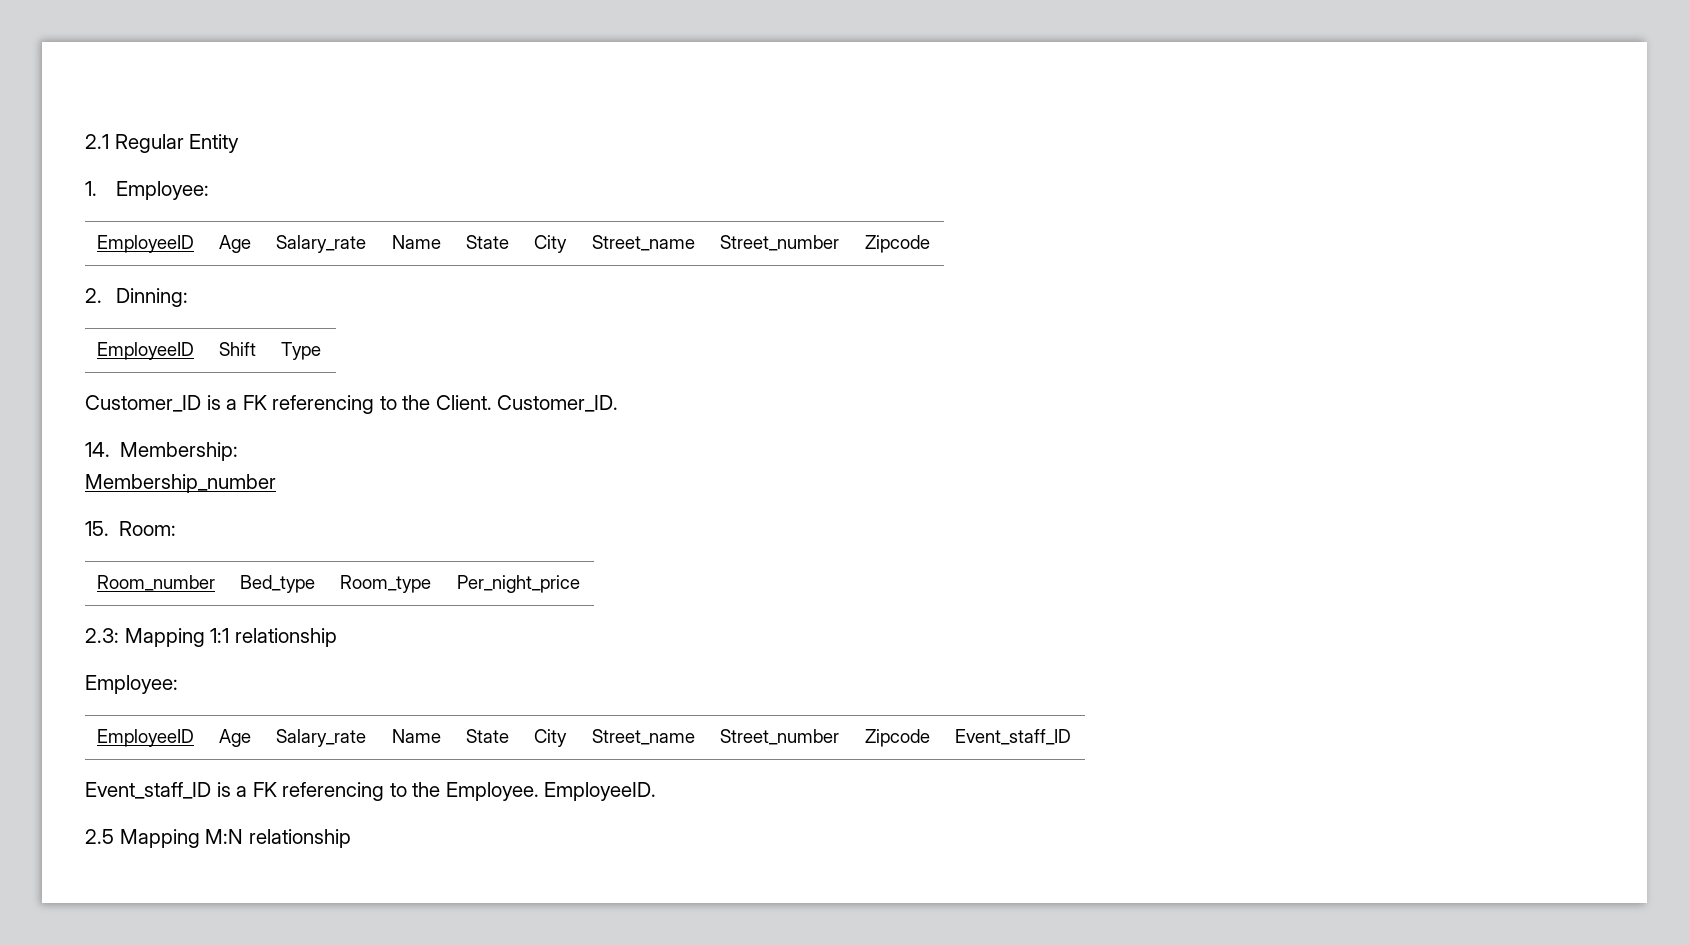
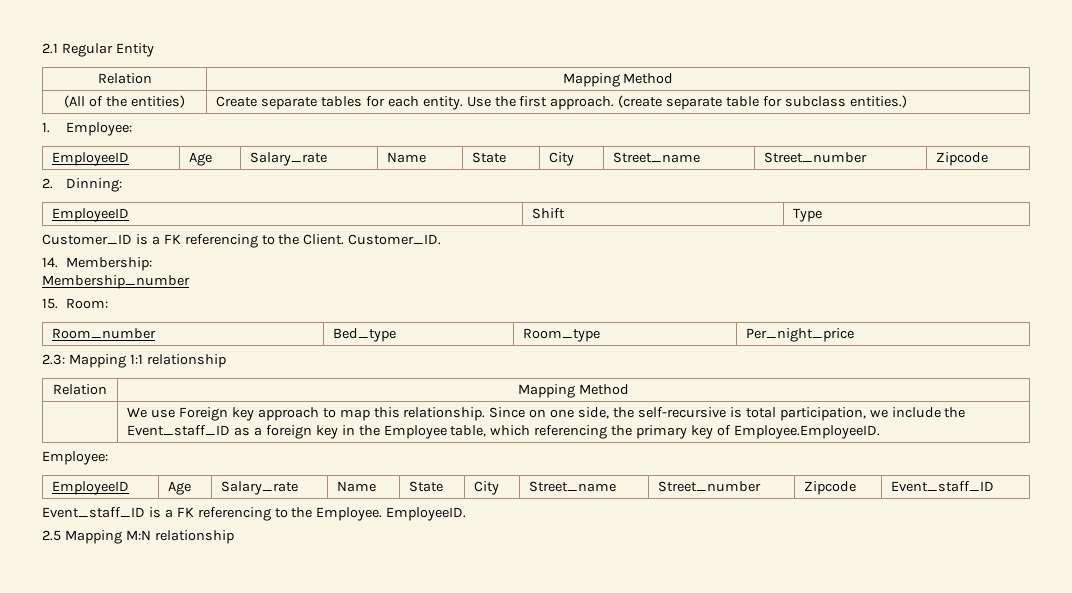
  2.1 Regular Entity
+ Relation | Mapping Method
+ (All of the entities) | Create separate tables for each entity. Use the first approach. (create separate table for subclass entities.)
  2.3: Mapping 1:1 relationship
+ Relation | Mapping Method
+ | We use Foreign key approach to map this relationship. Since on one side, the self-recursive is total participation, we include the Event_staff_ID as a foreign key in the Employee table, which referencing the primary key of Employee.EmployeeID.

